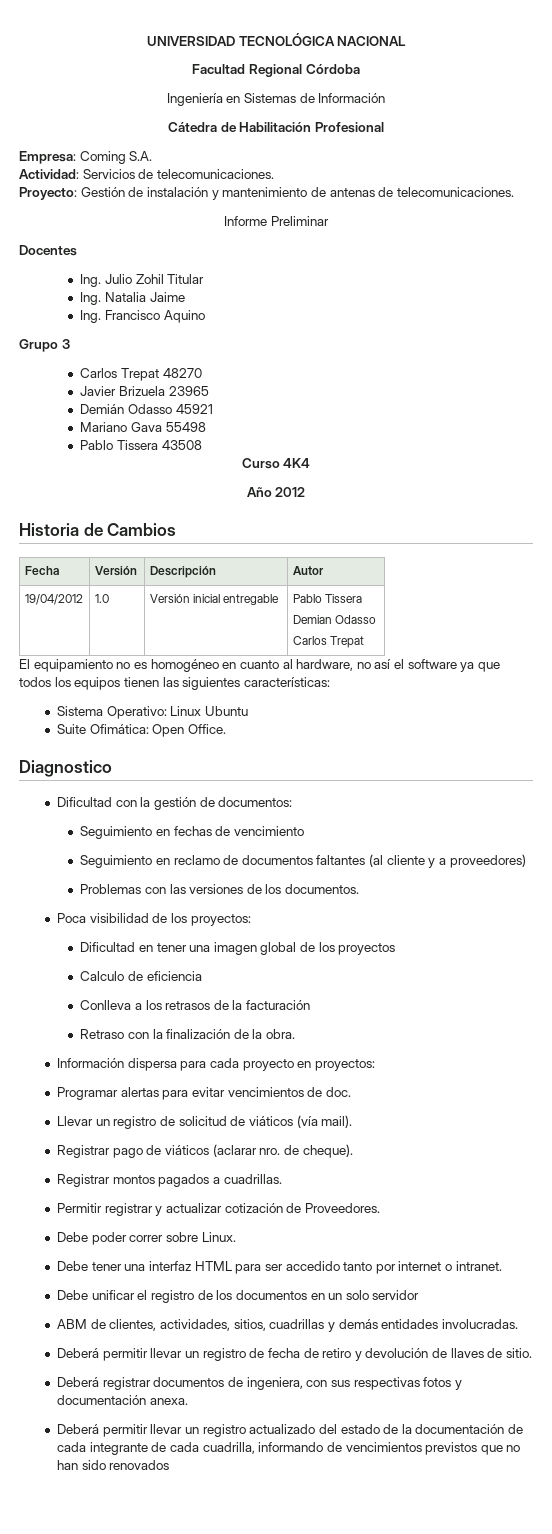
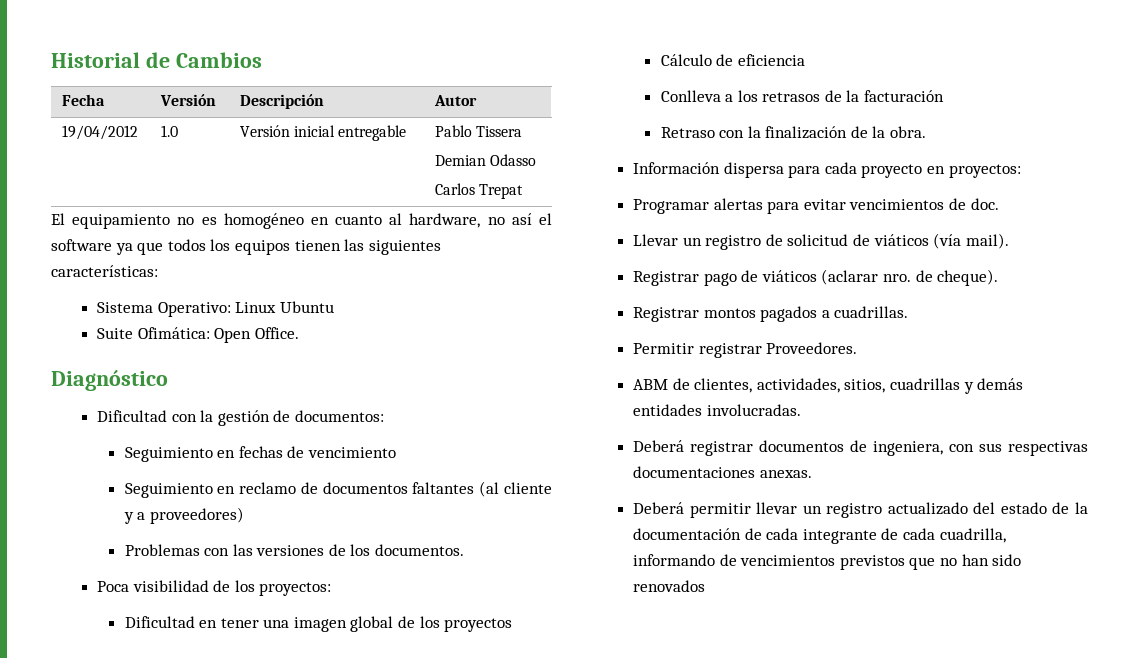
- UNIVERSIDAD TECNOLÓGICA NACIONAL
- Facultad Regional Córdoba
- Ingeniería en Sistemas de Información
- Cátedra de Habilitación Profesional
- Empresa: Coming S.A.
- Actividad: Servicios de telecomunicaciones.
- Proyecto: Gestión de instalación y mantenimiento de antenas de telecomunicaciones.
- Informe Preliminar
- Docentes
- Ing. Julio Zohil Titular
- Ing. Natalia Jaime
- Ing. Francisco Aquino
- Grupo 3
- Carlos Trepat 48270
- Javier Brizuela 23965
- Demián Odasso 45921
- Mariano Gava 55498
- Pablo Tissera 43508
- Curso 4K4
- Año 2012
- Historia de Cambios
+ Historial de Cambios
- Diagnostico
+ Diagnóstico
- Calculo de eficiencia
+ Cálculo de eficiencia
- Permitir registrar y actualizar cotización de Proveedores.
- Debe poder correr sobre Linux.
- Debe tener una interfaz HTML para ser accedido tanto por internet o intranet.
- Debe unificar el registro de los documentos en un solo servidor
+ Permitir registrar Proveedores.
- Deberá permitir llevar un registro de fecha de retiro y devolución de llaves de sitio.
- Deberá registrar documentos de ingeniera, con sus respectivas fotos y documentación anexa.
+ Deberá registrar documentos de ingeniera, con sus respectivas documentaciones anexas.

